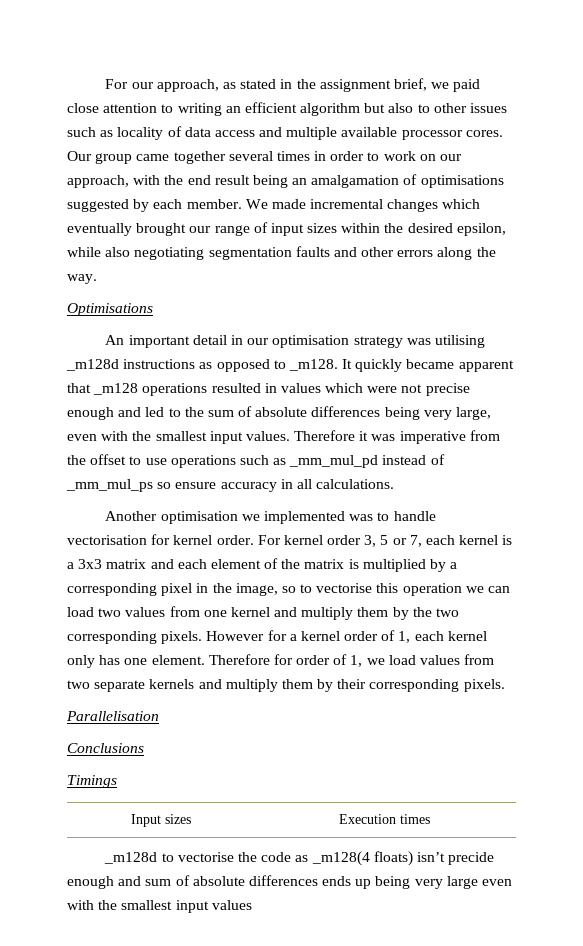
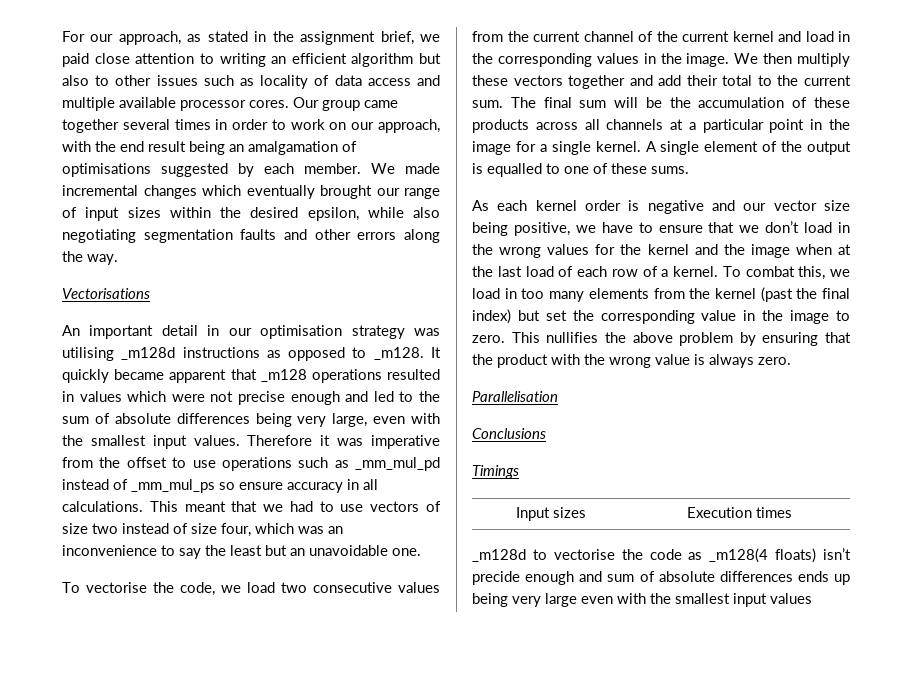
- Optimisations
+ Vectorisations
- Therefore it was imperative from the offset to use operations such as _mm_mul_pd instead of _mm_mul_ps so ensure accuracy in all calculations.
- Another optimisation we implemented was to handle vectorisation for kernel order. For kernel order 3, 5 or 7, each kernel is a 3x3 matrix and each element of the matrix is multiplied by a corresponding pixel in the image, so to vectorise this operation we can load two values from one kernel and multiply them by the two corresponding pixels. However for a kernel order of 1, each kernel only has one element. Therefore for order of 1, we load values from two separate kernels and multiply them by their corresponding pixels.
+ Therefore it was imperative from the offset to use operations such as _mm_mul_pd instead of _mm_mul_ps so ensure accuracy in all calculations. This meant that we had to use vectors of size two instead of size four, which was an inconvenience to say the least but an unavoidable one.
+ To vectorise the code, we load two consecutive values from the current channel of the current kernel and load in the corresponding values in the image. We then multiply these vectors together and add their total to the current sum. The final sum will be the accumulation of these products across all channels at a particular point in the image for a single kernel. A single element of the output is equalled to one of these sums.
+ As each kernel order is negative and our vector size being positive, we have to ensure that we don’t load in the wrong values for the kernel and the image when at the last load of each row of a kernel. To combat this, we load in too many elements from the kernel (past the final index) but set the corresponding value in the image to zero. This nullifies the above problem by ensuring that the product with the wrong value is always zero.

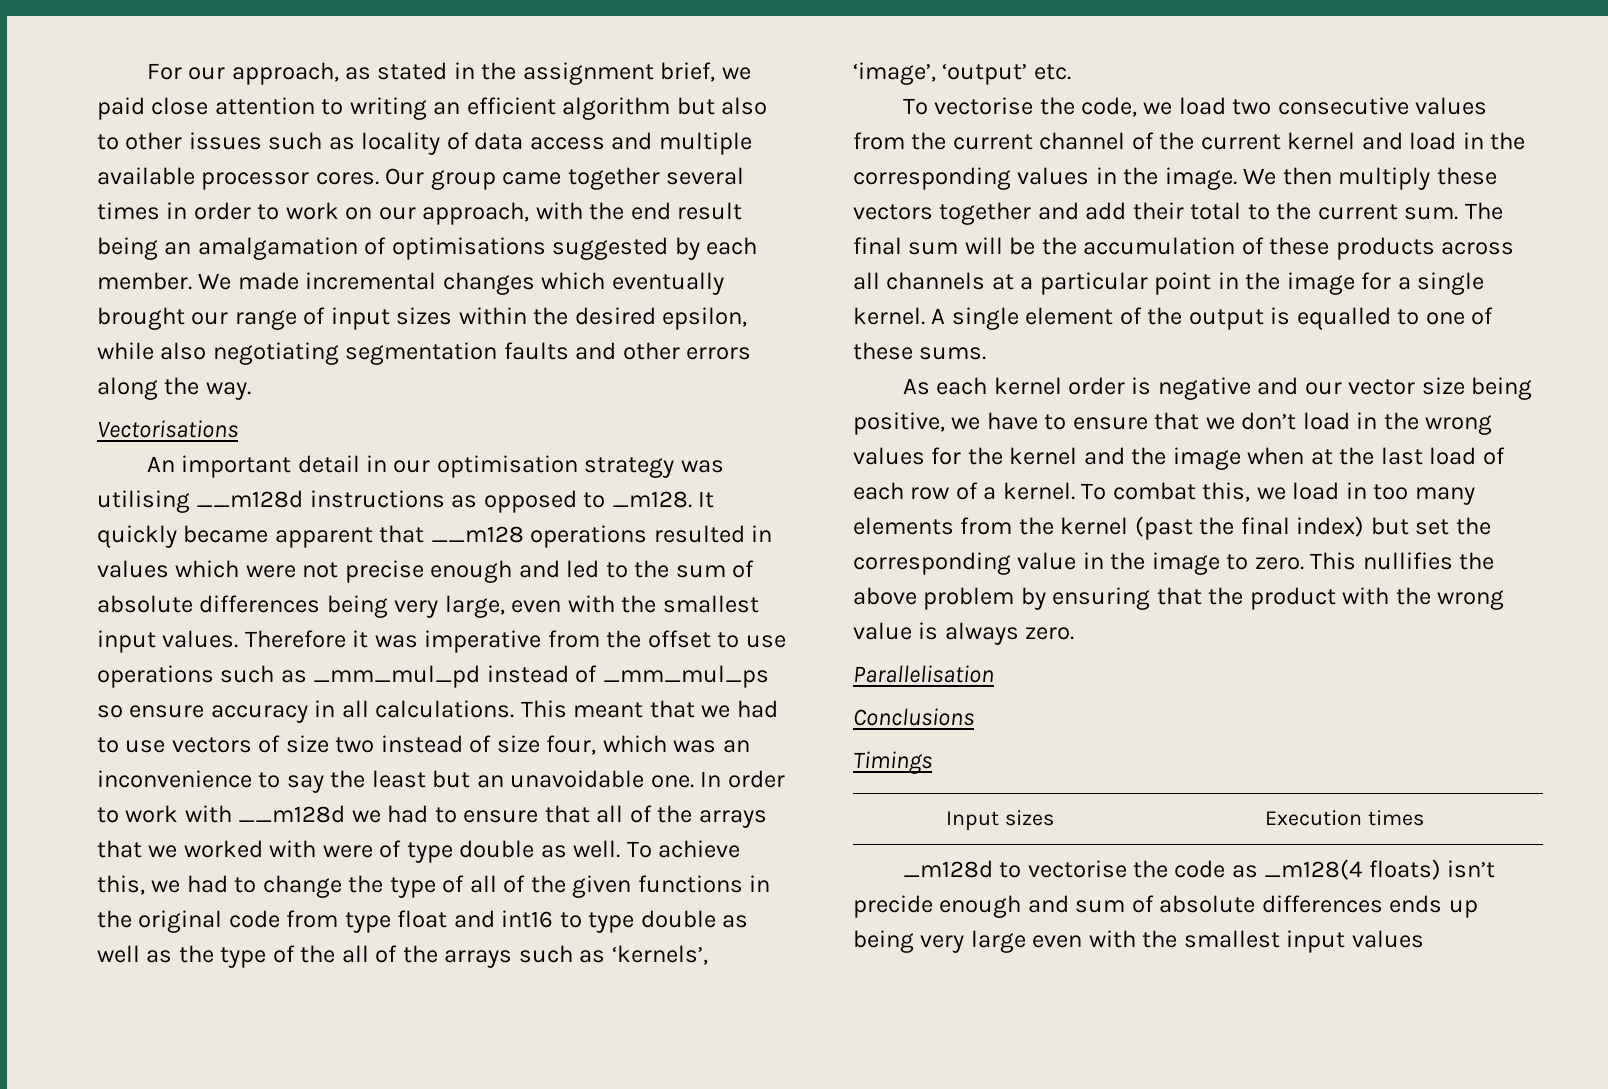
- An important detail in our optimisation strategy was utilising _m128d instructions as opposed to _m128.
+ An important detail in our optimisation strategy was utilising __m128d instructions as opposed to _m128.
- It quickly became apparent that _m128 operations resulted in values which were not precise enough and led to the sum of absolute differences being very large, even with the smallest input values.
+ It quickly became apparent that __m128 operations resulted in values which were not precise enough and led to the sum of absolute differences being very large, even with the smallest input values.
+ In order to work with __m128d we had to ensure that all of the arrays that we worked with were of type double as well. To achieve this, we had to change the type of all of the given functions in the original code from type float and int16 to type double as well as the type of the all of the arrays such as ‘kernels’, ‘image’, ‘output’ etc.

